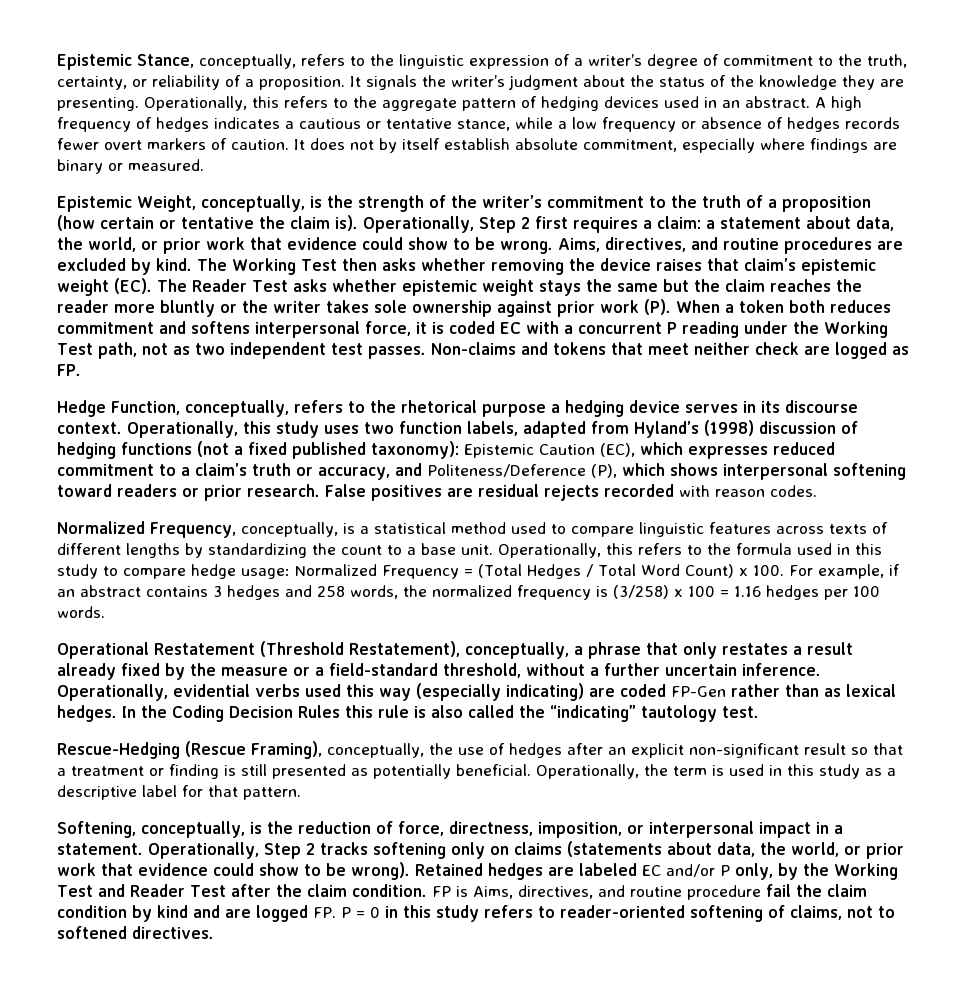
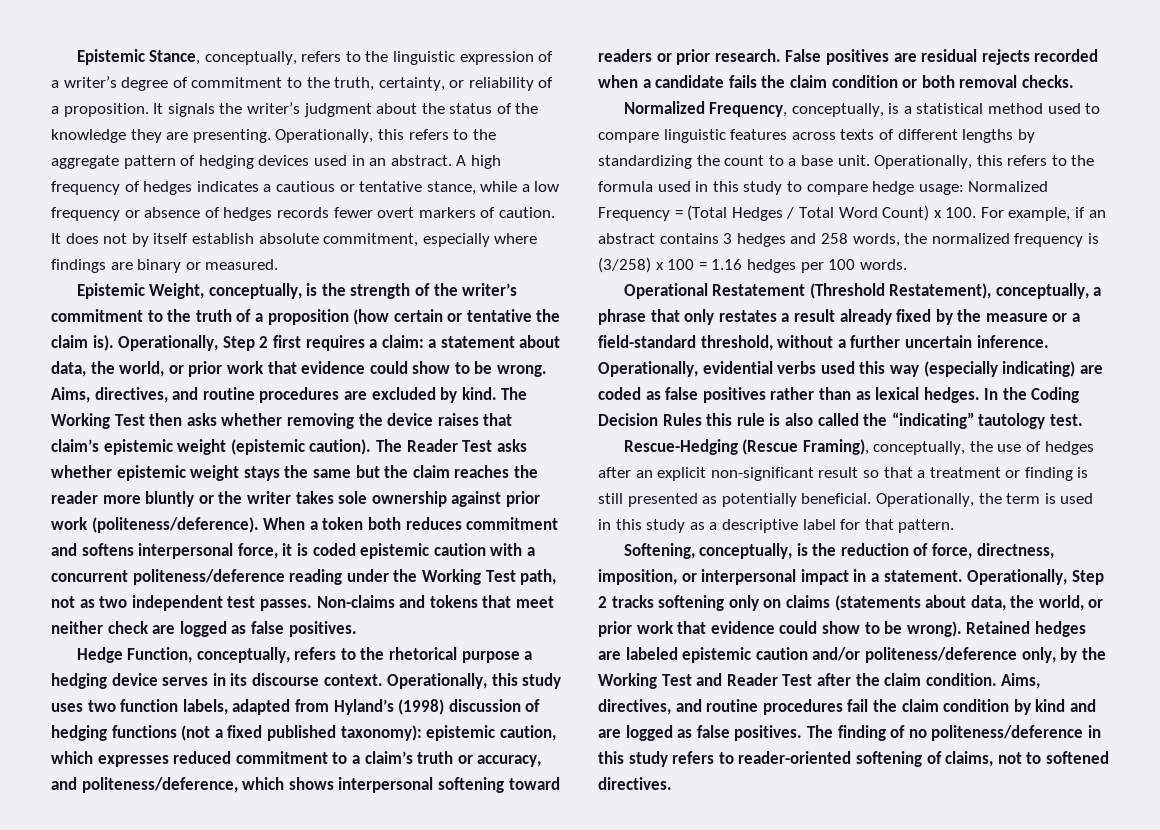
- The Working Test then asks whether removing the device raises that claim’s epistemic weight (EC). The Reader Test asks whether epistemic weight stays the same but the claim reaches the reader more bluntly or the writer takes sole ownership against prior work (P). When a token both reduces commitment and softens interpersonal force, it is coded EC with a concurrent P reading under the Working Test path, not as two independent test passes.
+ The Working Test then asks whether removing the device raises that claim’s epistemic weight (epistemic caution). The Reader Test asks whether epistemic weight stays the same but the claim reaches the reader more bluntly or the writer takes sole ownership against prior work (politeness/deference). When a token both reduces commitment and softens interpersonal force, it is coded epistemic caution with a concurrent politeness/deference reading under the Working Test path, not as two independent test passes.
- Non-claims and tokens that meet neither check are logged as FP.
+ Non-claims and tokens that meet neither check are logged as false positives.
- Operationally, this study uses two function labels, adapted from Hyland’s (1998) discussion of hedging functions (not a fixed published taxonomy): Epistemic Caution (EC), which expresses reduced commitment to a claim’s truth or accuracy, and Politeness/Deference (P), which shows interpersonal softening toward readers or prior research.
+ Operationally, this study uses two function labels, adapted from Hyland’s (1998) discussion of hedging functions (not a fixed published taxonomy): epistemic caution, which expresses reduced commitment to a claim’s truth or accuracy, and politeness/deference, which shows interpersonal softening toward readers or prior research.
- False positives are residual rejects recorded with reason codes.
+ False positives are residual rejects recorded when a candidate fails the claim condition or both removal checks.
- Operationally, evidential verbs used this way (especially indicating) are coded FP-Gen rather than as lexical hedges.
+ Operationally, evidential verbs used this way (especially indicating) are coded as false positives rather than as lexical hedges.
- Retained hedges are labeled EC and/or P only, by the Working Test and Reader Test after the claim condition.
+ Retained hedges are labeled epistemic caution and/or politeness/deference only, by the Working Test and Reader Test after the claim condition.
- FP is Aims, directives, and routine procedure fail the claim condition by kind and are logged FP. P = 0 in this study refers to reader-oriented softening of claims, not to softened directives.
+ Aims, directives, and routine procedures fail the claim condition by kind and are logged as false positives. The finding of no politeness/deference in this study refers to reader-oriented softening of claims, not to softened directives.

